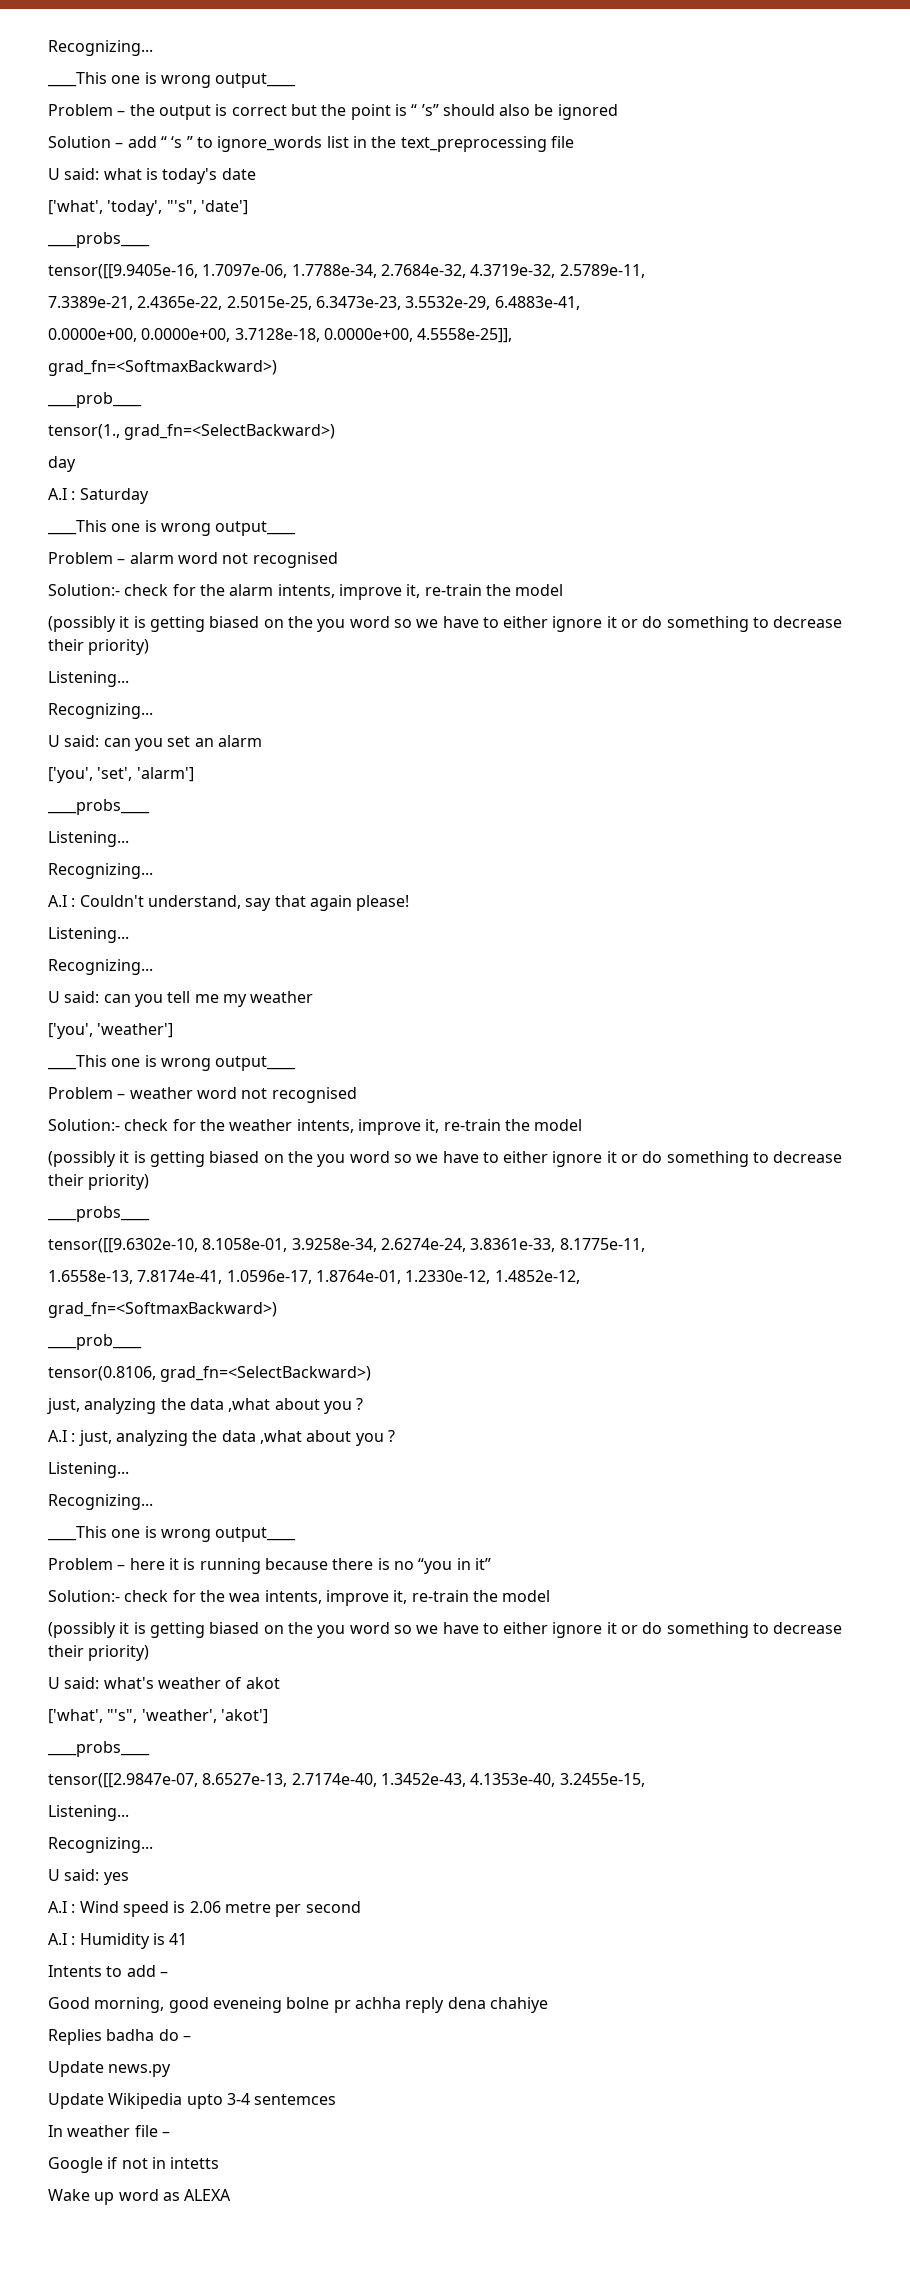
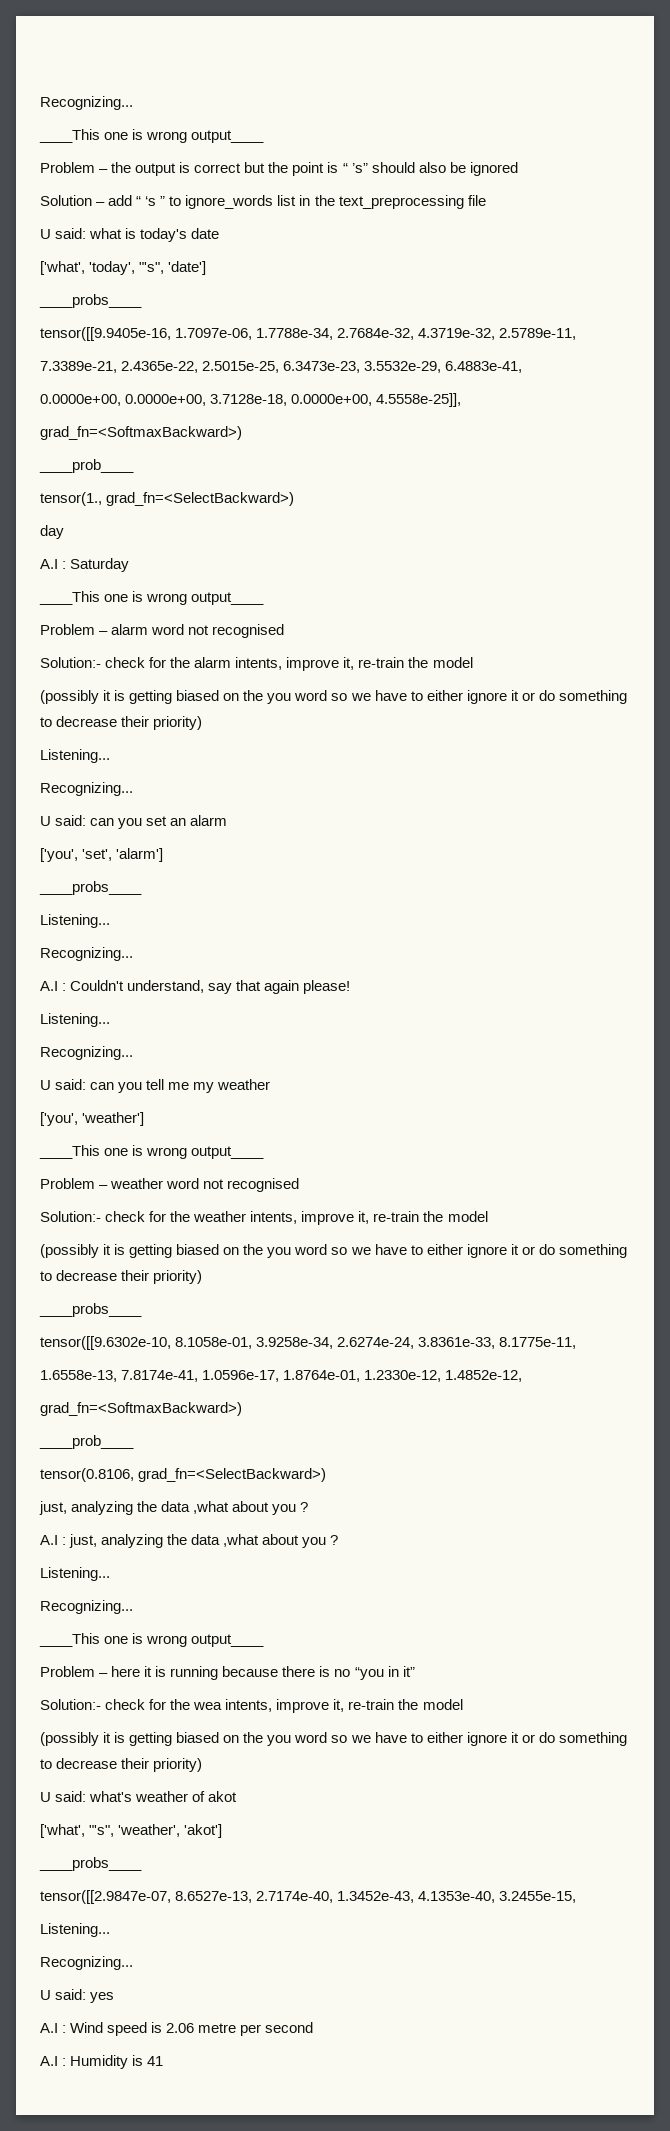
- Intents to add –
- Good morning, good eveneing bolne pr achha reply dena chahiye
- Replies badha do –
- Update news.py
- Update Wikipedia upto 3-4 sentemces
- In weather file –
- Google if not in intetts
- Wake up word as ALEXA

